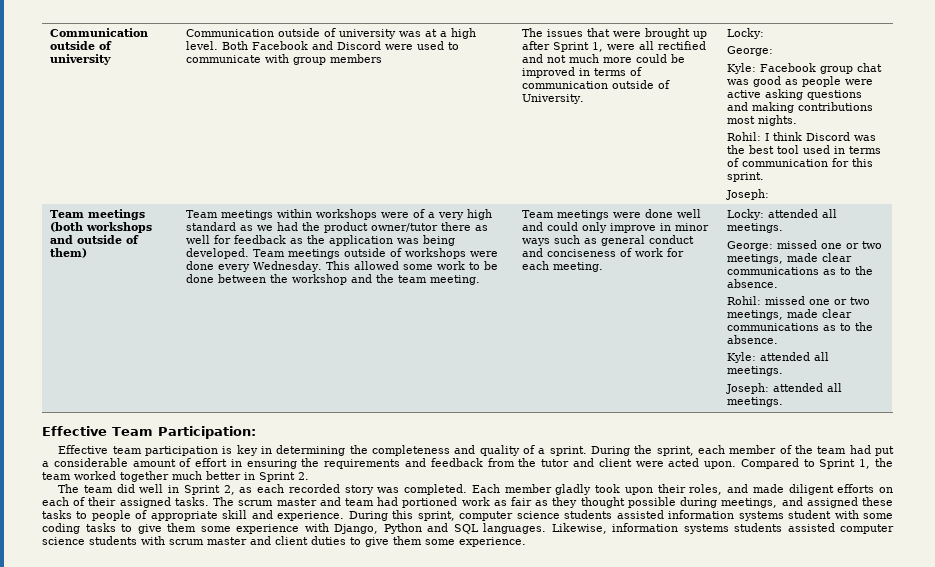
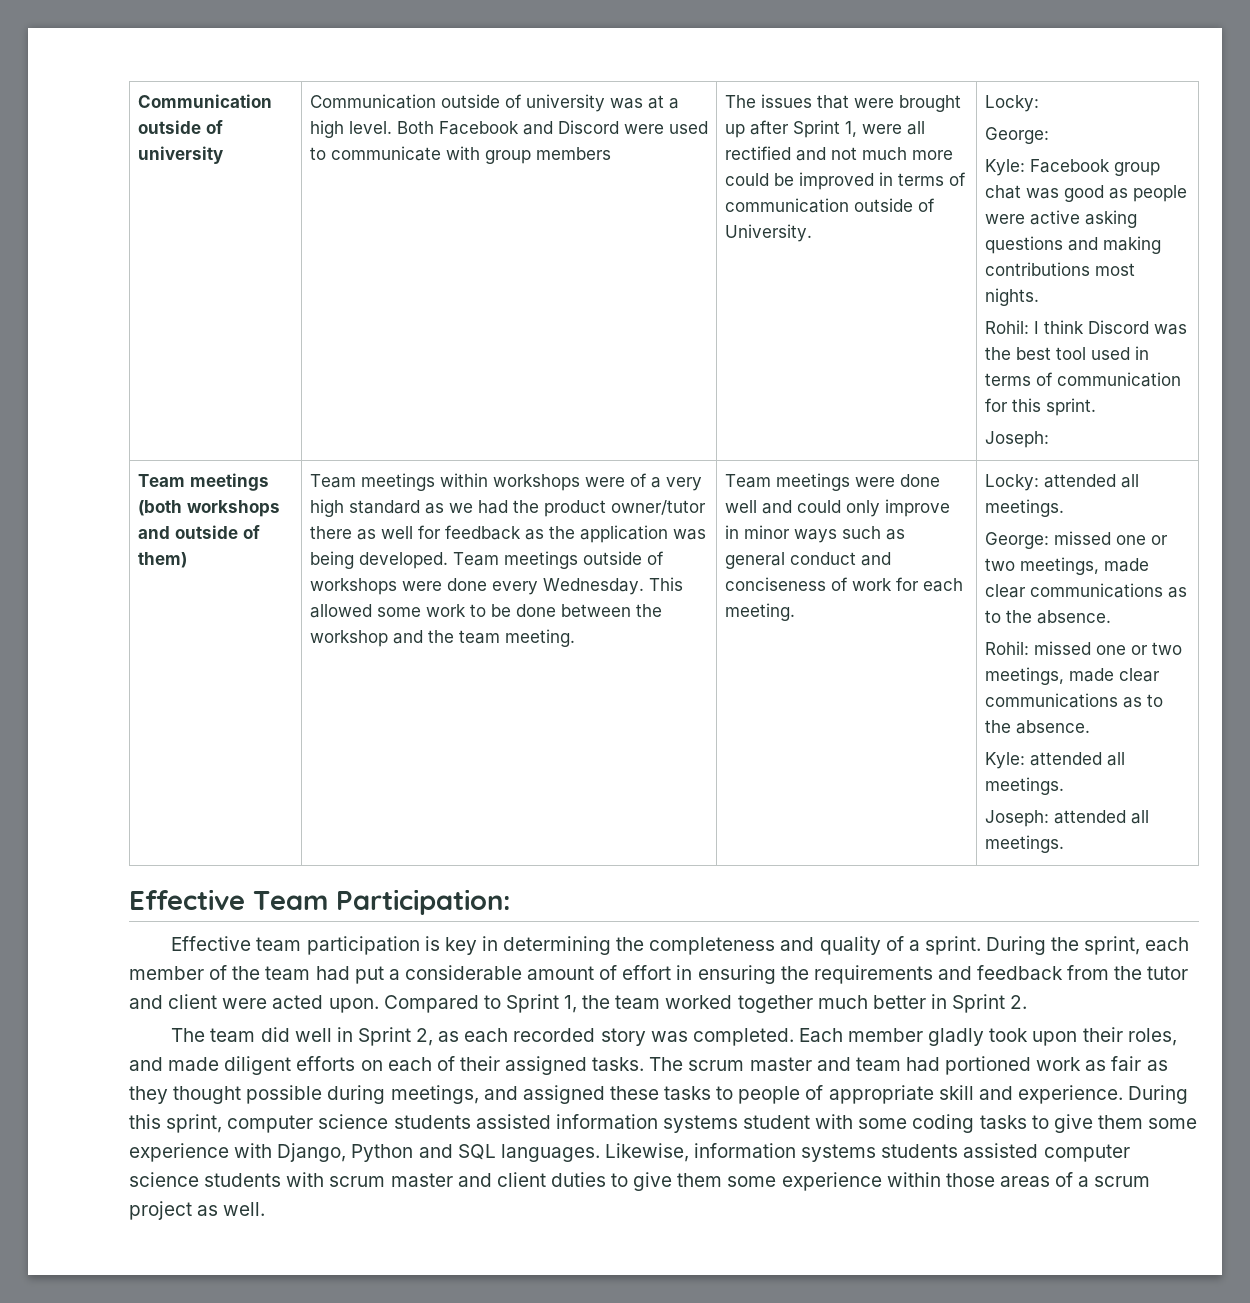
- Likewise, information systems students assisted computer science students with scrum master and client duties to give them some experience.
+ Likewise, information systems students assisted computer science students with scrum master and client duties to give them some experience within those areas of a scrum project as well.

